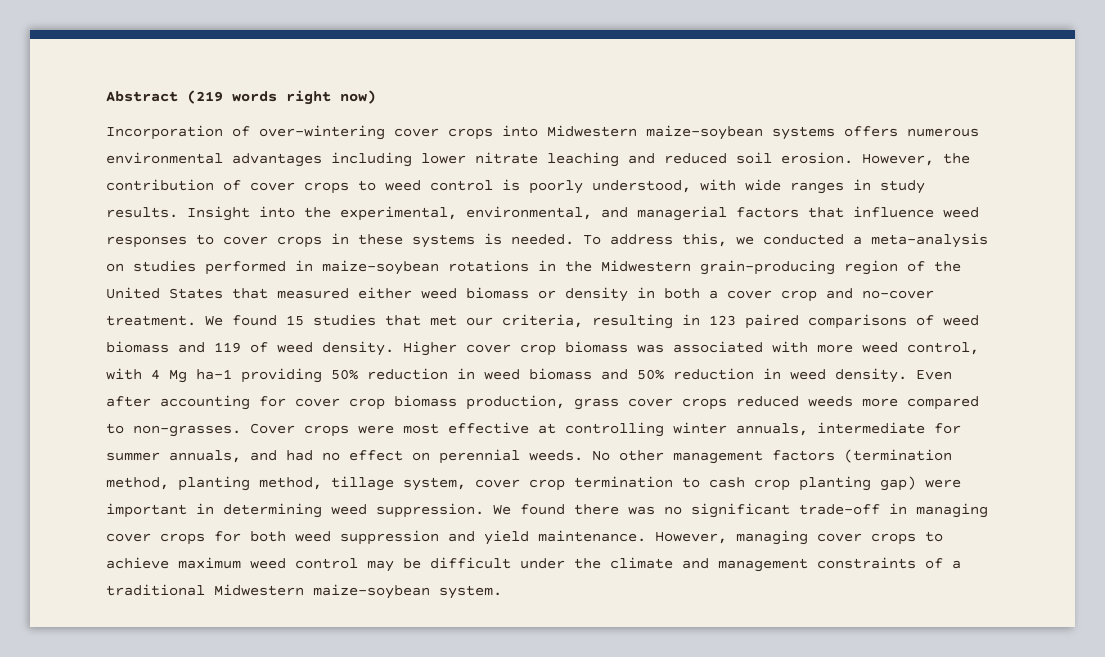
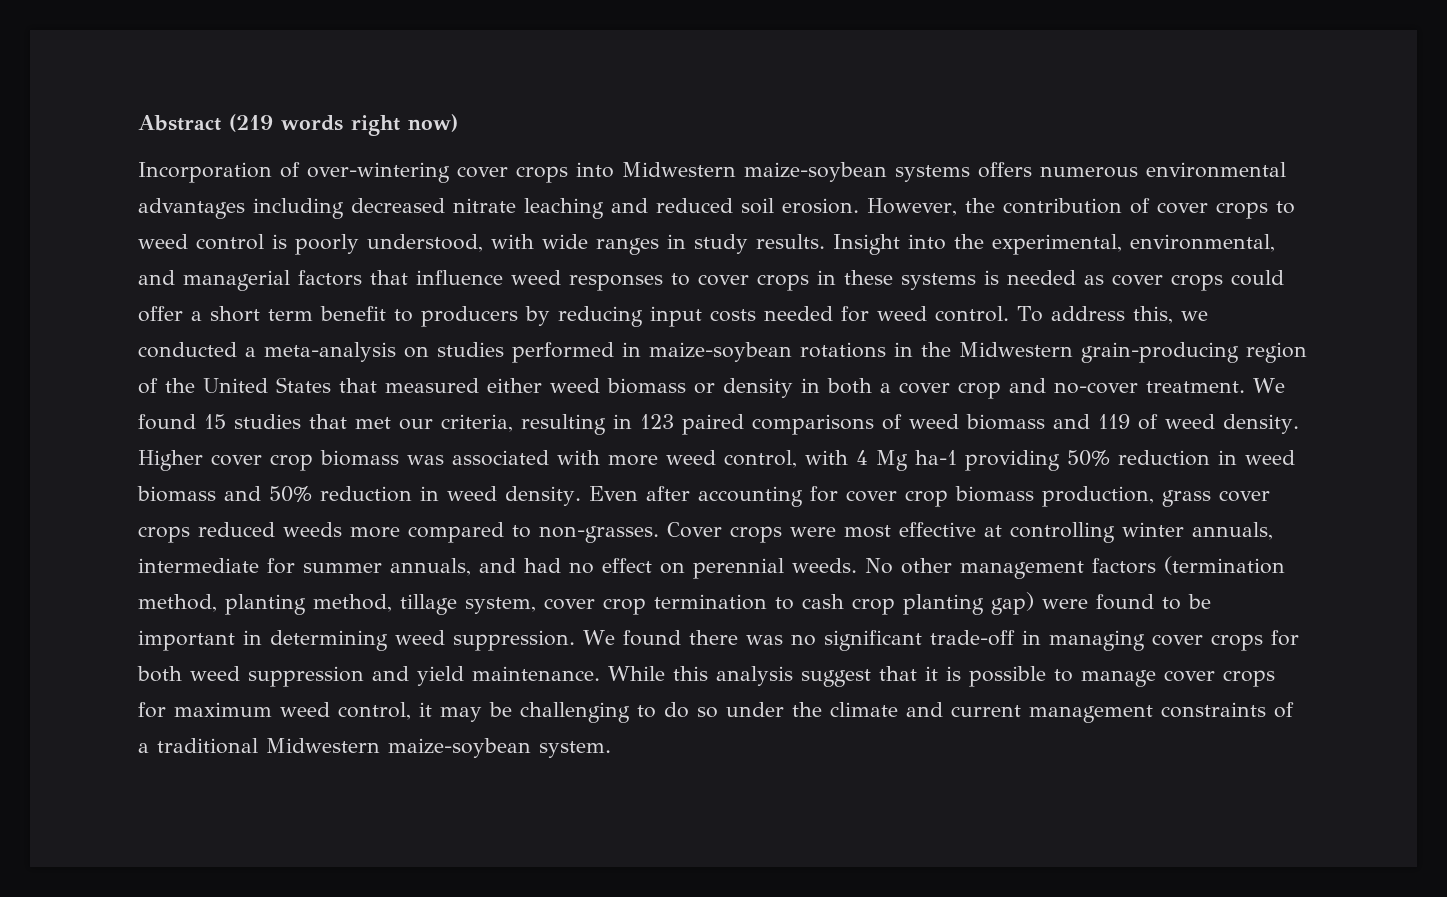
- Incorporation of over-wintering cover crops into Midwestern maize-soybean systems offers numerous environmental advantages including lower nitrate leaching and reduced soil erosion.
+ Incorporation of over-wintering cover crops into Midwestern maize-soybean systems offers numerous environmental advantages including decreased nitrate leaching and reduced soil erosion.
- Insight into the experimental, environmental, and managerial factors that influence weed responses to cover crops in these systems is needed.
+ Insight into the experimental, environmental, and managerial factors that influence weed responses to cover crops in these systems is needed as cover crops could offer a short term benefit to producers by reducing input costs needed for weed control.
- No other management factors (termination method, planting method, tillage system, cover crop termination to cash crop planting gap) were important in determining weed suppression.
+ No other management factors (termination method, planting method, tillage system, cover crop termination to cash crop planting gap) were found to be important in determining weed suppression.
- However, managing cover crops to achieve maximum weed control may be difficult under the climate and management constraints of a traditional Midwestern maize-soybean system.
+ While this analysis suggest that it is possible to manage cover crops for maximum weed control, it may be challenging to do so under the climate and current management constraints of a traditional Midwestern maize-soybean system.

